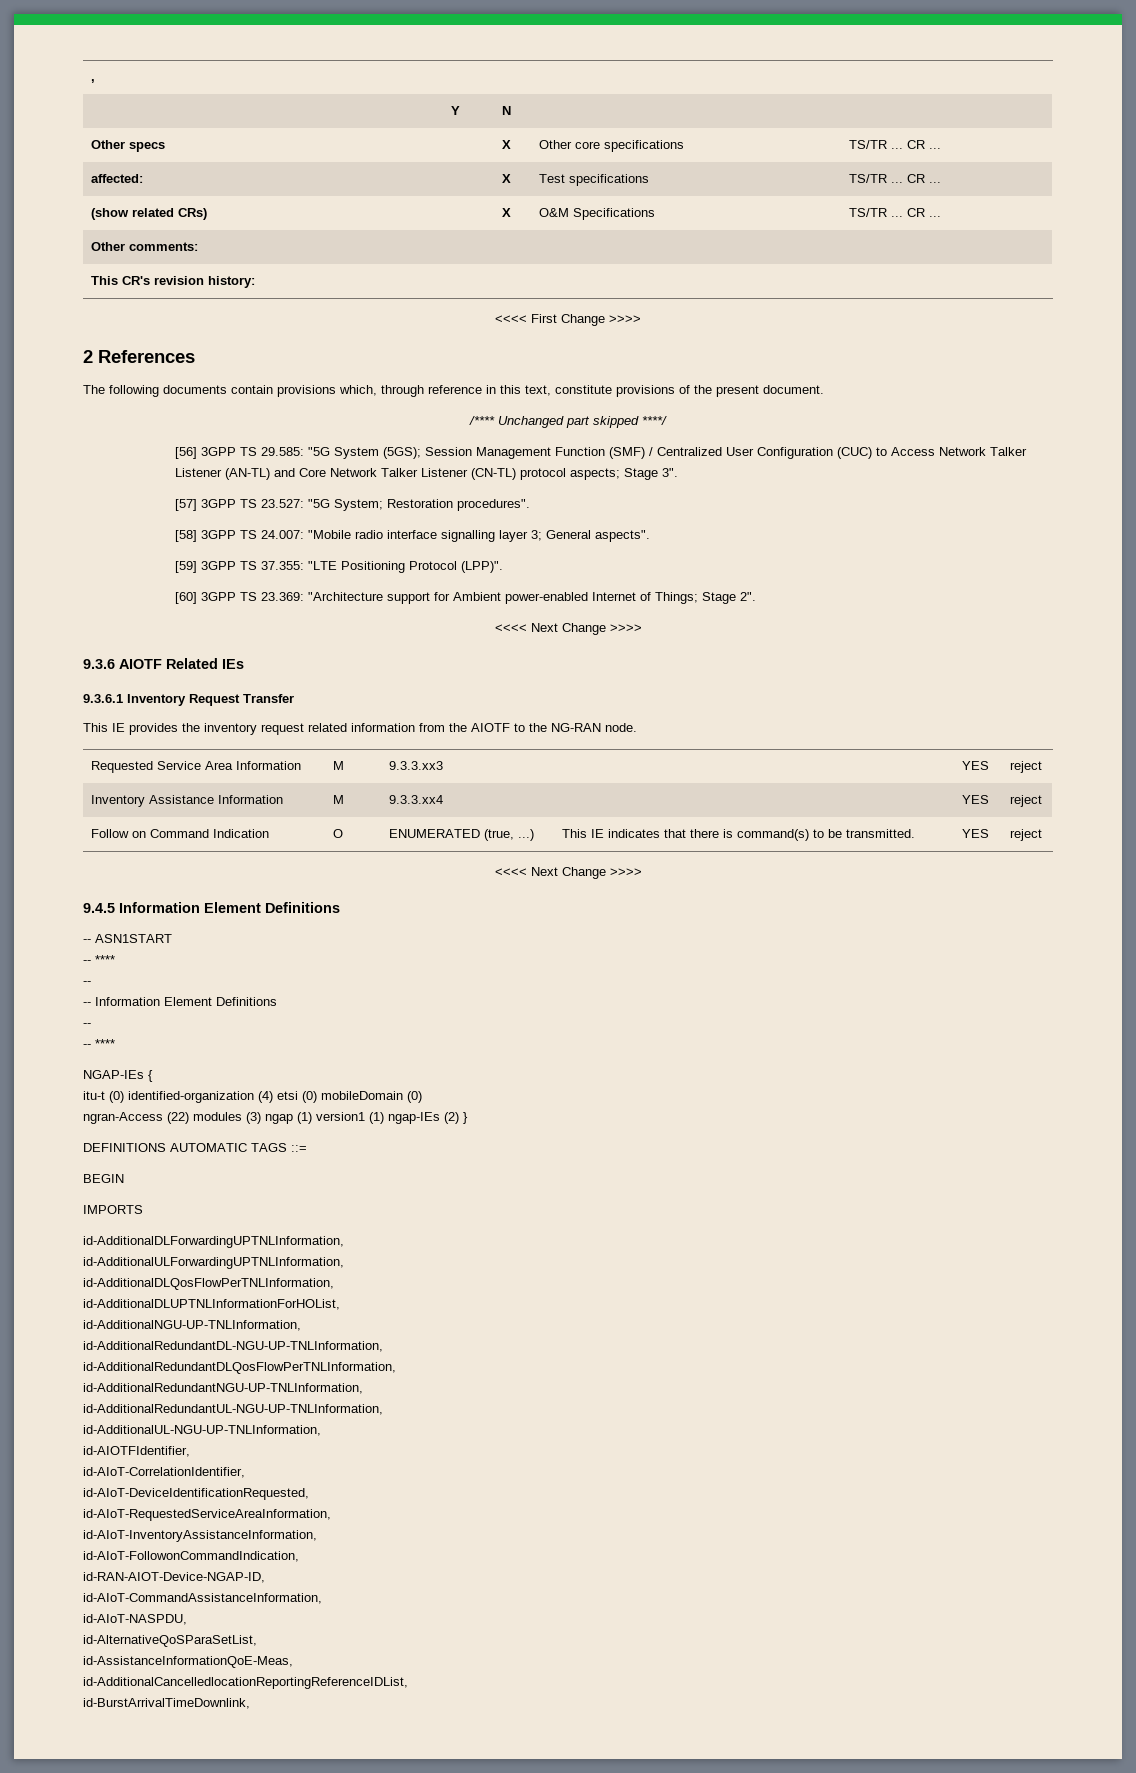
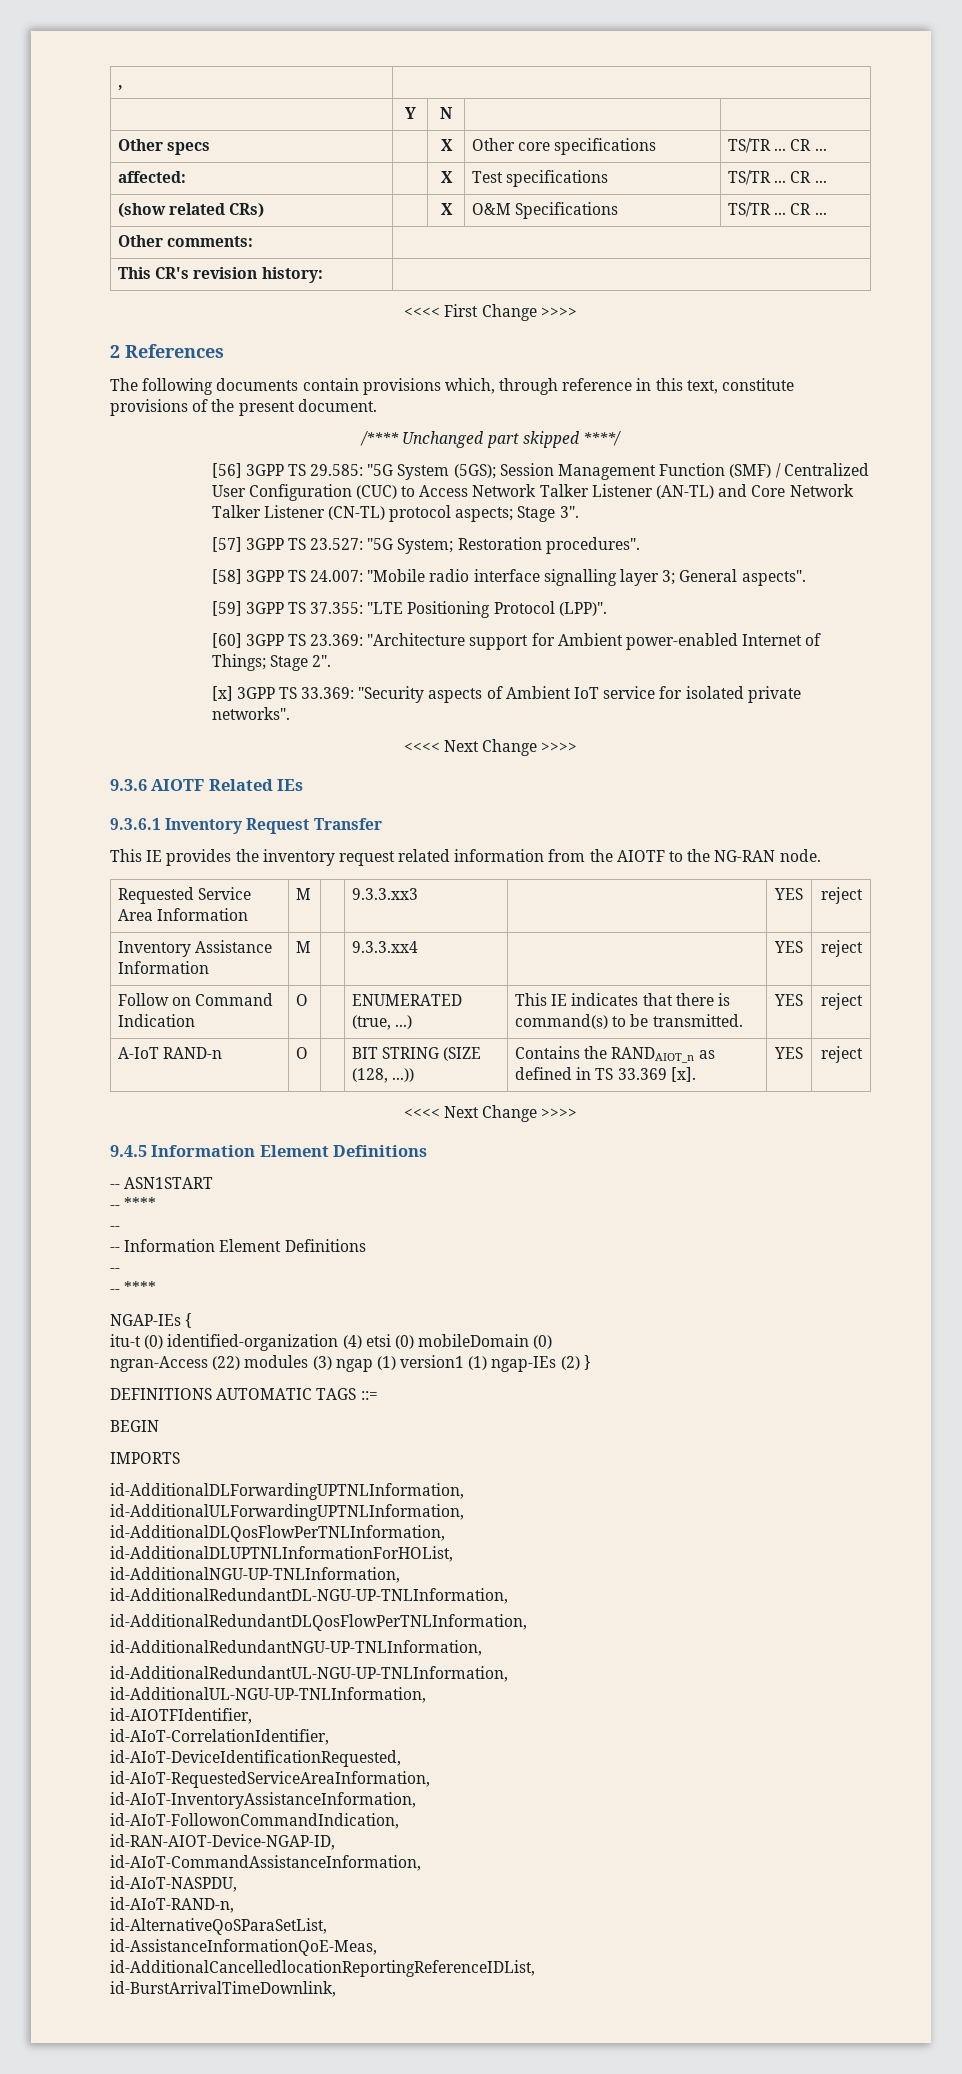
+ [x] 3GPP TS 33.369: "Security aspects of Ambient IoT service for isolated private networks".
+ A-IoT RAND-n | O | | BIT STRING (SIZE (128, ...)) | Contains the RANDAIOT_n as defined in TS 33.369 [x]. | YES | reject
+ id-AIoT-RAND-n,

